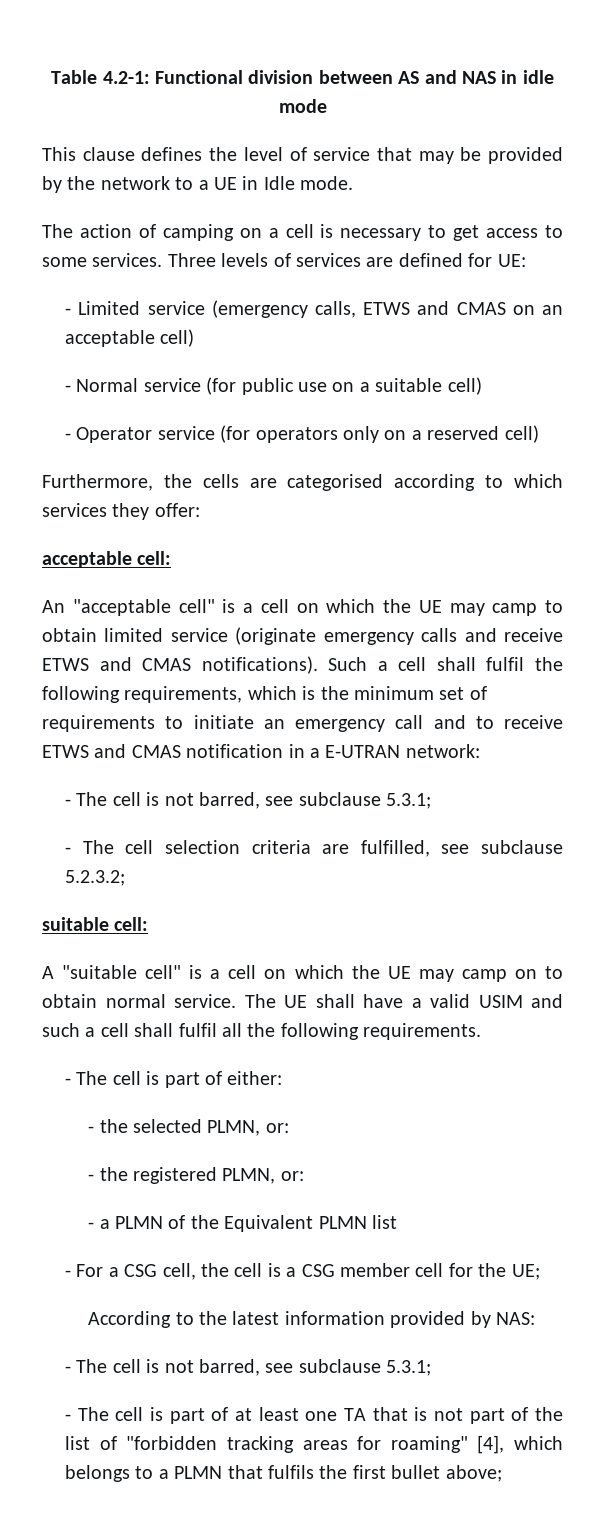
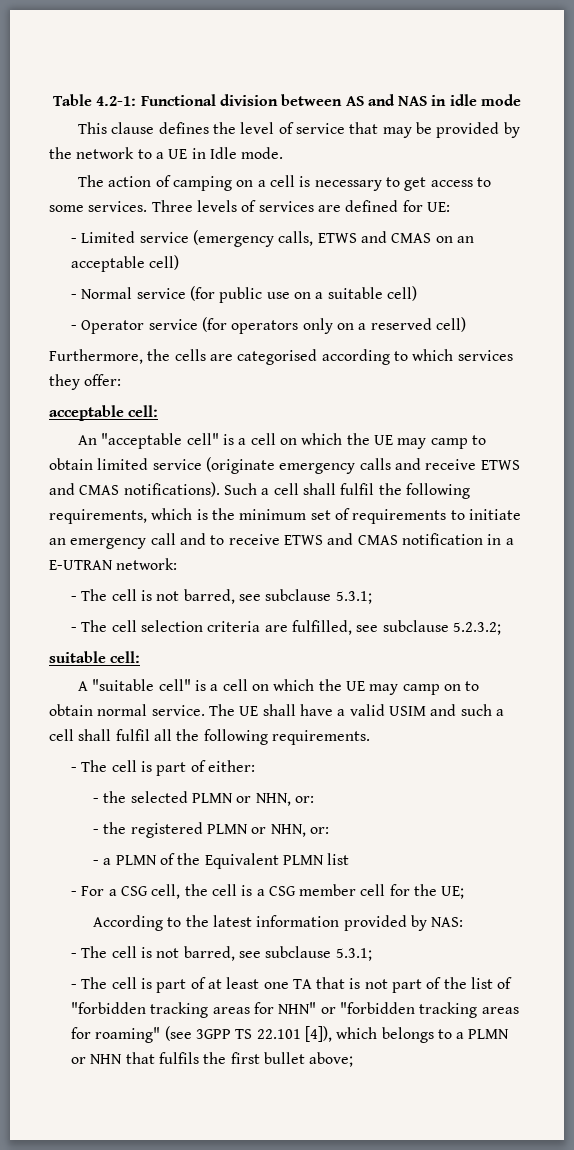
- - the selected PLMN, or:
+ - the selected PLMN or NHN, or:
- - the registered PLMN, or:
+ - the registered PLMN or NHN, or:
- - The cell is part of at least one TA that is not part of the list of "forbidden tracking areas for roaming" [4], which belongs to a PLMN that fulfils the first bullet above;
+ - The cell is part of at least one TA that is not part of the list of "forbidden tracking areas for NHN" or "forbidden tracking areas for roaming" (see 3GPP TS 22.101 [4]), which belongs to a PLMN or NHN that fulfils the first bullet above;

